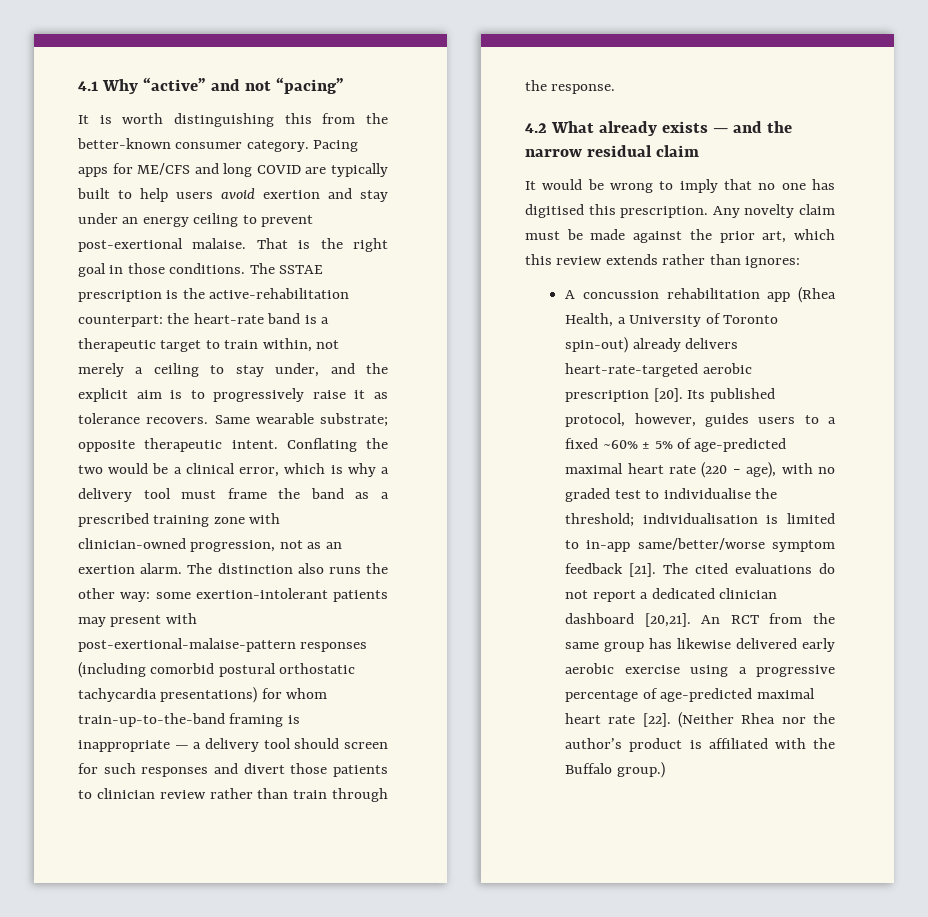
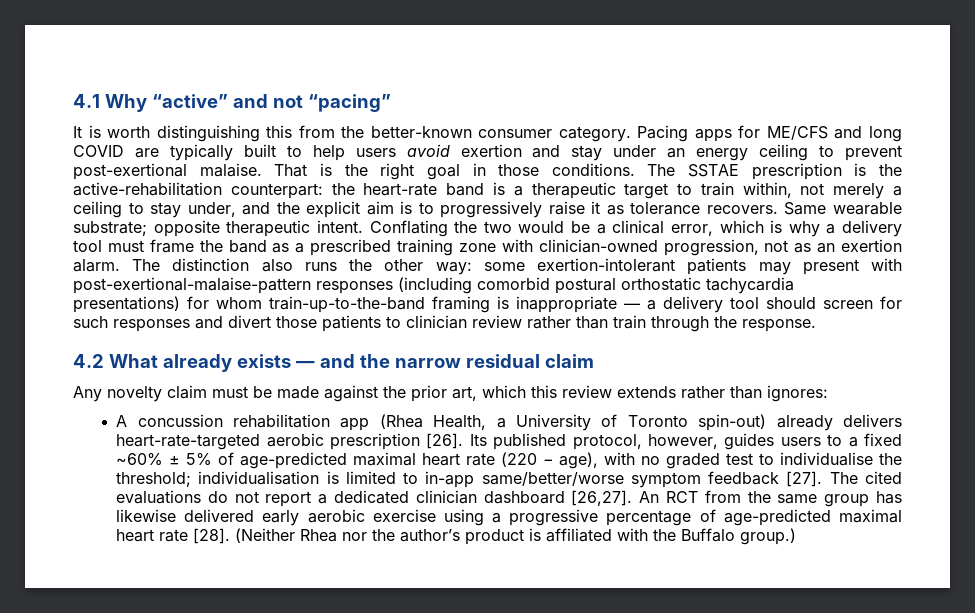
- It would be wrong to imply that no one has digitised this prescription.
- A concussion rehabilitation app (Rhea Health, a University of Toronto spin-out) already delivers heart-rate-targeted aerobic prescription [20].
+ A concussion rehabilitation app (Rhea Health, a University of Toronto spin-out) already delivers heart-rate-targeted aerobic prescription [26].
- Its published protocol, however, guides users to a fixed ~60% ± 5% of age-predicted maximal heart rate (220 − age), with no graded test to individualise the threshold; individualisation is limited to in-app same/better/worse symptom feedback [21].
+ Its published protocol, however, guides users to a fixed ~60% ± 5% of age-predicted maximal heart rate (220 − age), with no graded test to individualise the threshold; individualisation is limited to in-app same/better/worse symptom feedback [27].
- The cited evaluations do not report a dedicated clinician dashboard [20,21].
+ The cited evaluations do not report a dedicated clinician dashboard [26,27].
- An RCT from the same group has likewise delivered early aerobic exercise using a progressive percentage of age-predicted maximal heart rate [22].
+ An RCT from the same group has likewise delivered early aerobic exercise using a progressive percentage of age-predicted maximal heart rate [28].

